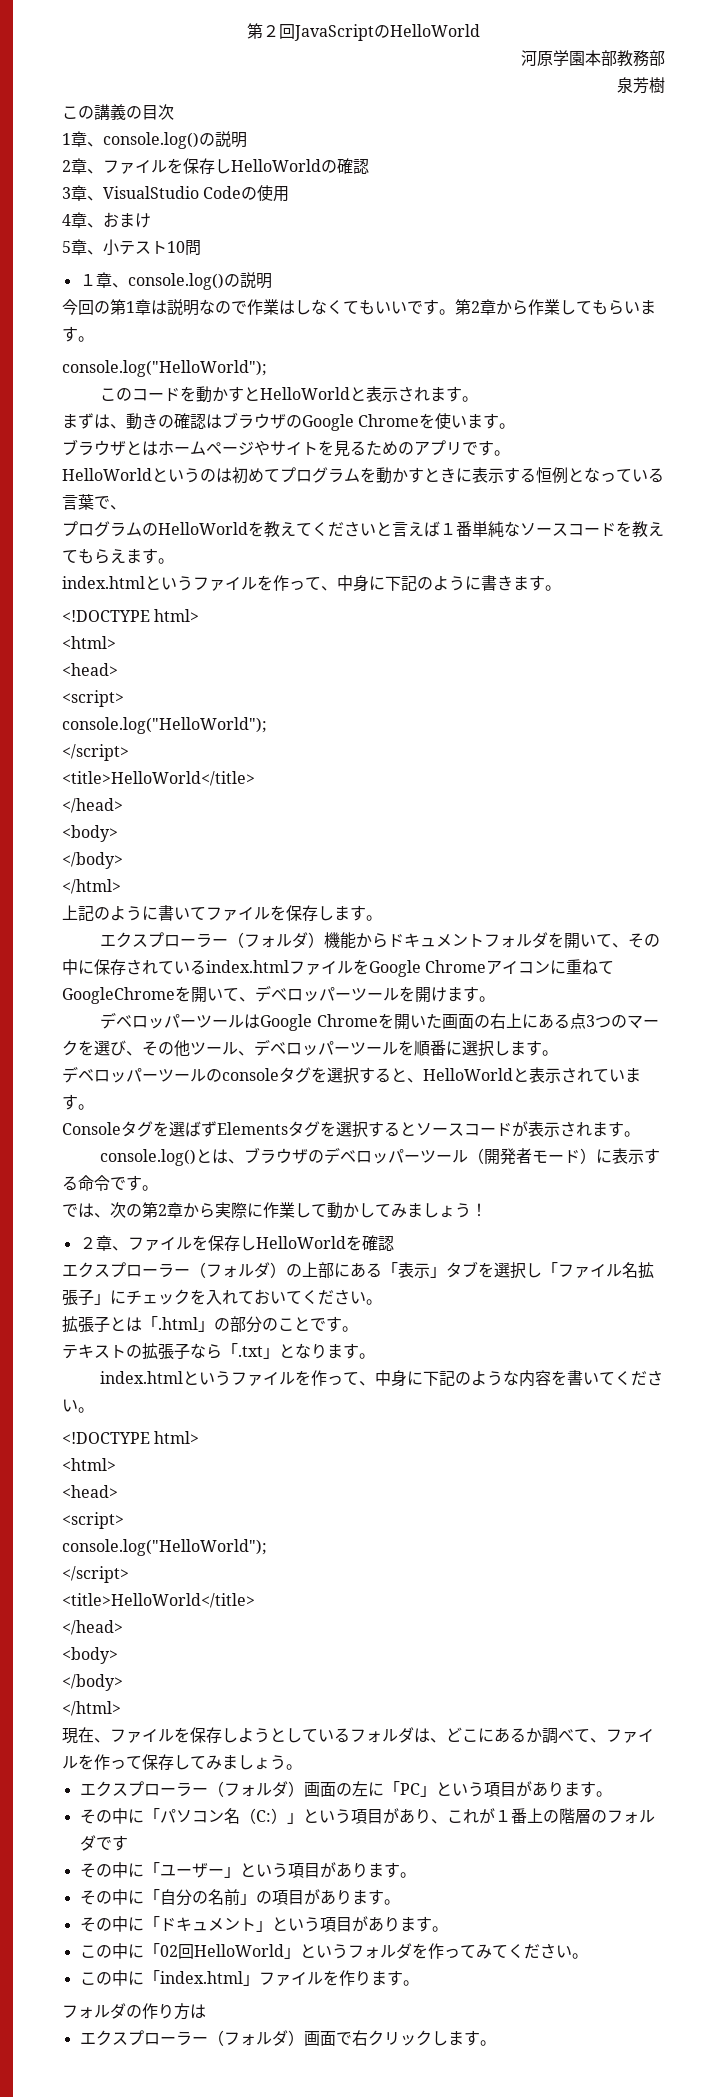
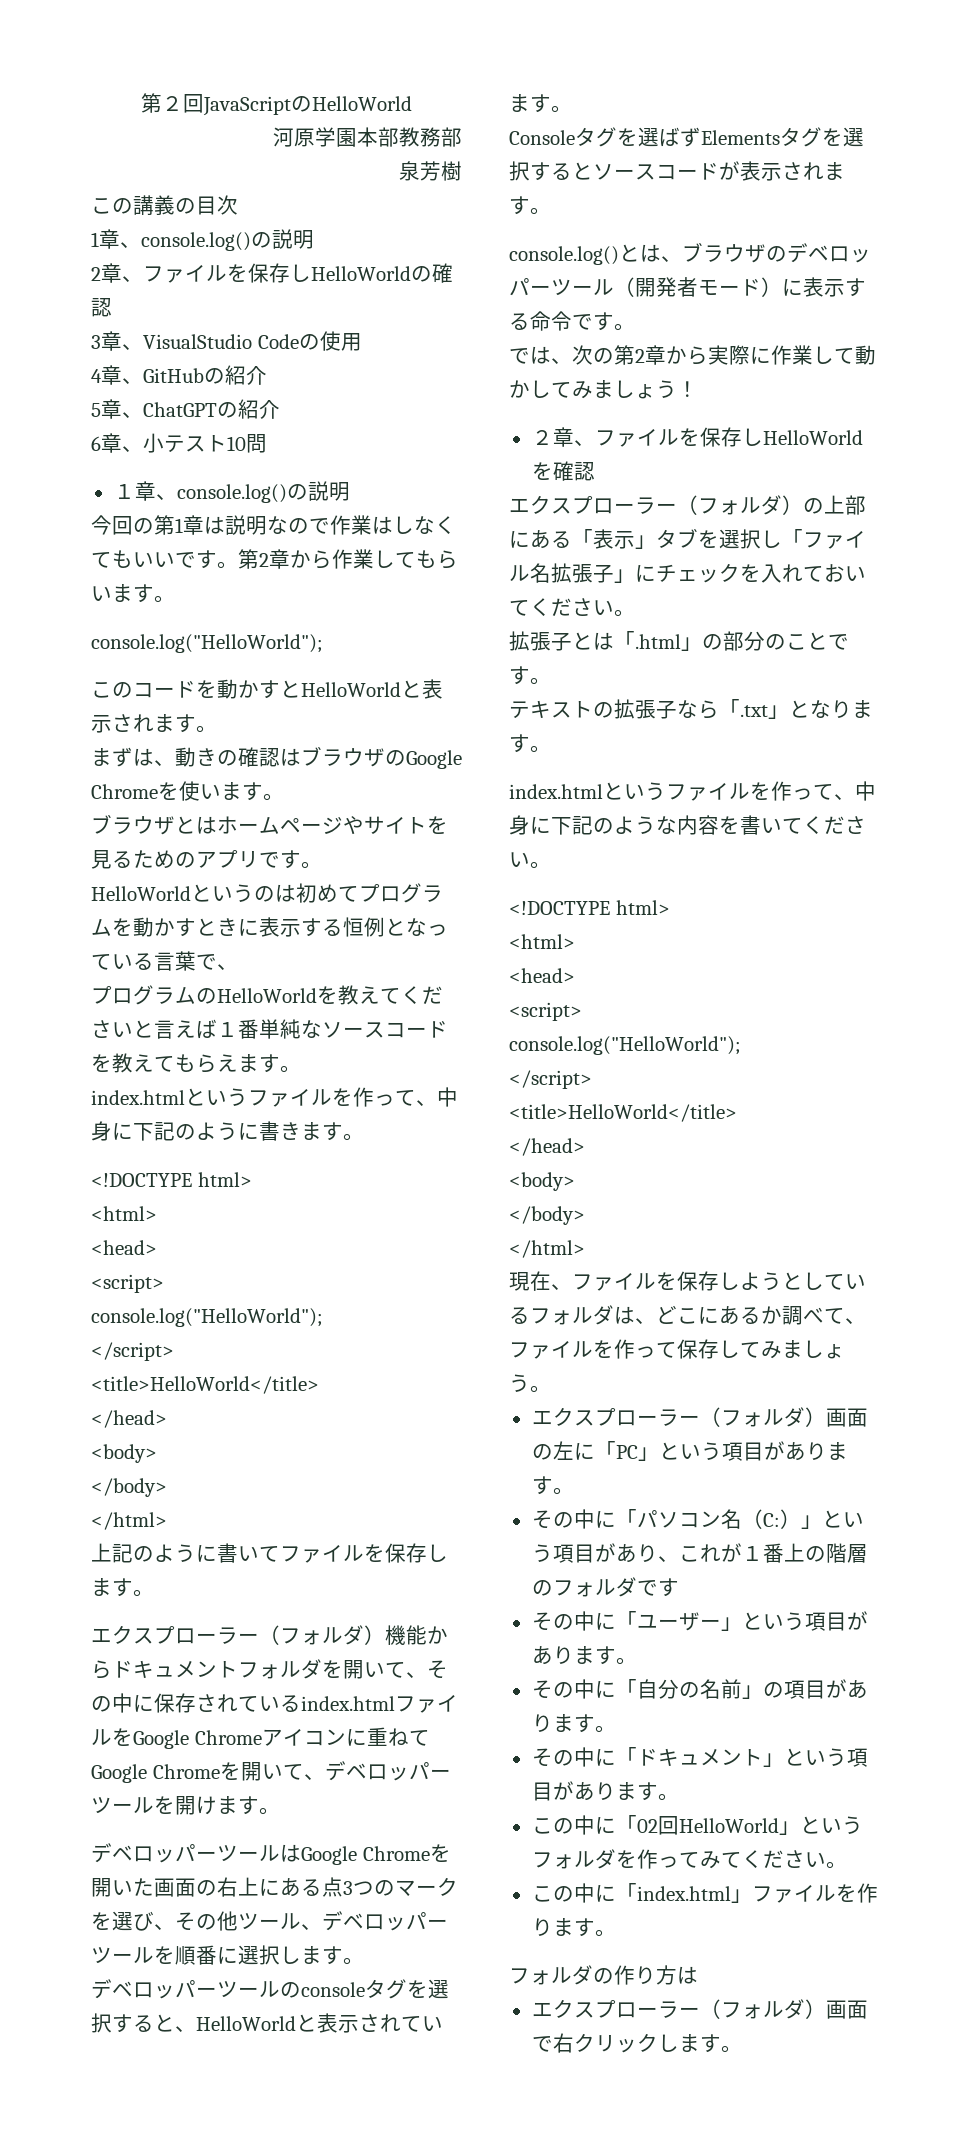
- 4章、おまけ
- 5章、小テスト10問
+ 4章、GitHubの紹介
+ 5章、ChatGPTの紹介
+ 6章、小テスト10問
- エクスプローラー（フォルダ）機能からドキュメントフォルダを開いて、その中に保存されているindex.htmlファイルをGoogle Chromeアイコンに重ねてGoogleChromeを開いて、デベロッパーツールを開けます。
+ エクスプローラー（フォルダ）機能からドキュメントフォルダを開いて、その中に保存されているindex.htmlファイルをGoogle Chromeアイコンに重ねてGoogle Chromeを開いて、デベロッパーツールを開けます。

